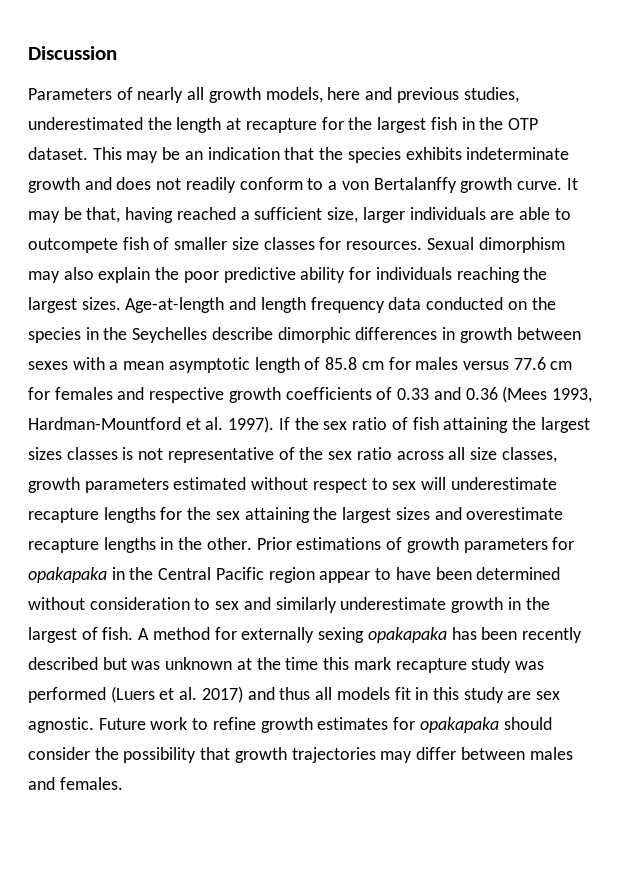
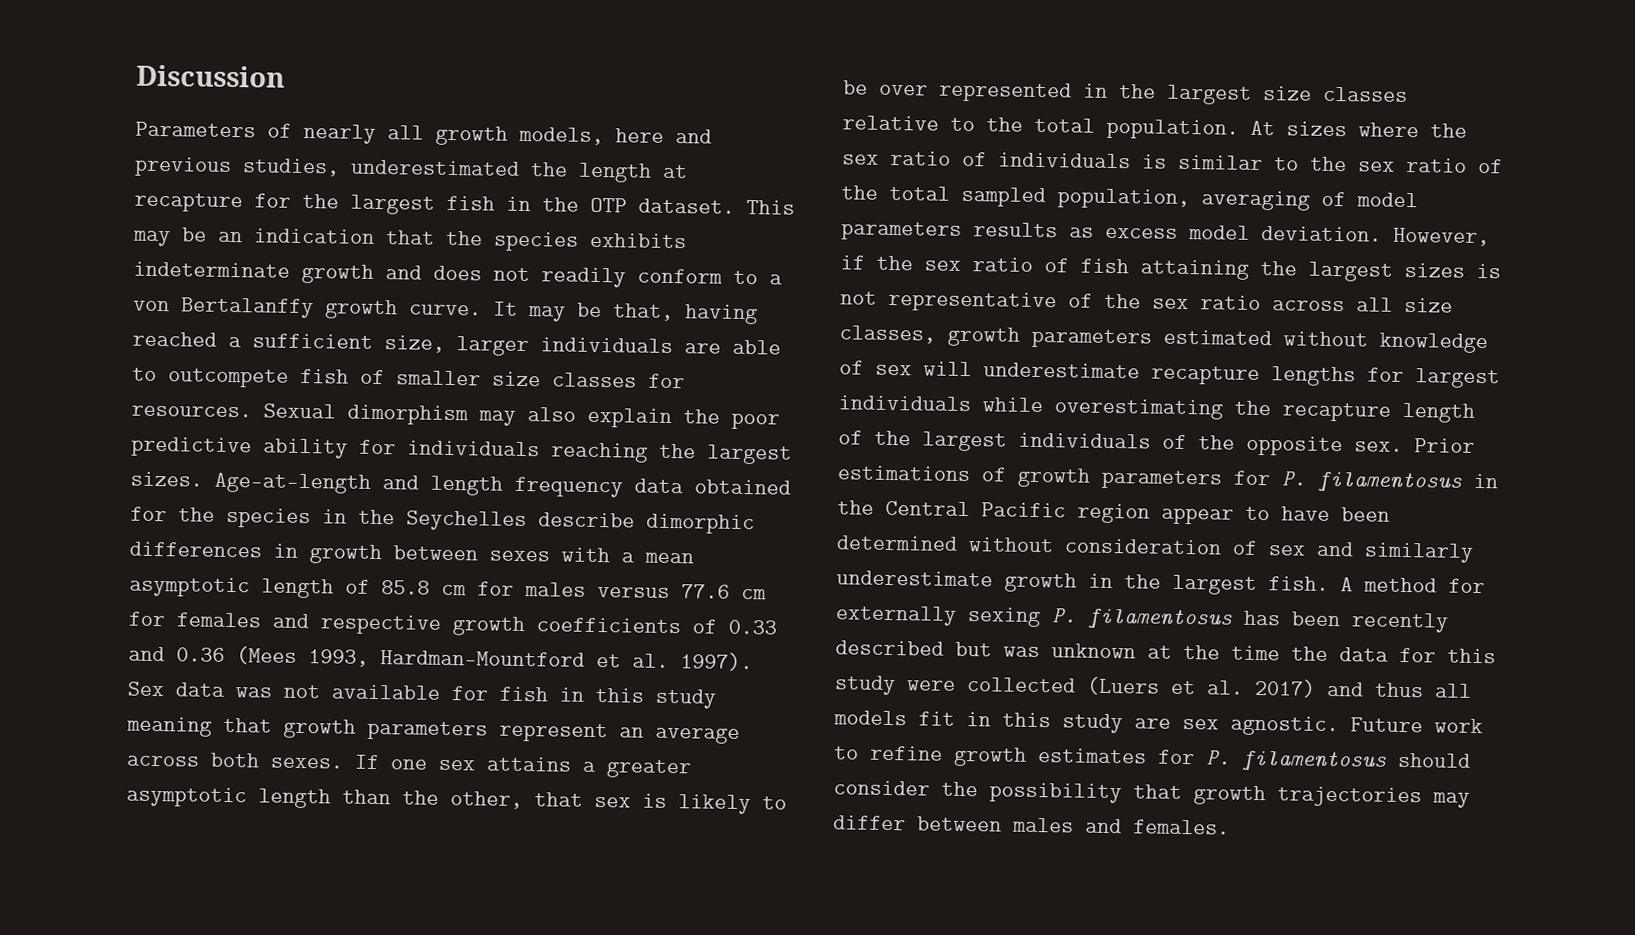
- Age-at-length and length frequency data conducted on the species in the Seychelles describe dimorphic differences in growth between sexes with a mean asymptotic length of 85.8 cm for males versus 77.6 cm for females and respective growth coefficients of 0.33 and 0.36 (Mees 1993, Hardman-Mountford et al. 1997).
+ Age-at-length and length frequency data obtained for the species in the Seychelles describe dimorphic differences in growth between sexes with a mean asymptotic length of 85.8 cm for males versus 77.6 cm for females and respective growth coefficients of 0.33 and 0.36 (Mees 1993, Hardman-Mountford et al. 1997).
- If the sex ratio of fish attaining the largest sizes classes is not representative of the sex ratio across all size classes, growth parameters estimated without respect to sex will underestimate recapture lengths for the sex attaining the largest sizes and overestimate recapture lengths in the other.
+ Sex data was not available for fish in this study meaning that growth parameters represent an average across both sexes. If one sex attains a greater asymptotic length than the other, that sex is likely to be over represented in the largest size classes relative to the total population. At sizes where the sex ratio of individuals is similar to the sex ratio of the total sampled population, averaging of model parameters results as excess model deviation. However, if the sex ratio of fish attaining the largest sizes is not representative of the sex ratio across all size classes, growth parameters estimated without knowledge of sex will underestimate recapture lengths for largest individuals while overestimating the recapture length of the largest individuals of the opposite sex.
- Prior estimations of growth parameters for opakapaka in the Central Pacific region appear to have been determined without consideration to sex and similarly underestimate growth in the largest of fish.
+ Prior estimations of growth parameters for P. filamentosus in the Central Pacific region appear to have been determined without consideration of sex and similarly underestimate growth in the largest fish.
- A method for externally sexing opakapaka has been recently described but was unknown at the time this mark recapture study was performed (Luers et al. 2017) and thus all models fit in this study are sex agnostic.
+ A method for externally sexing P. filamentosus has been recently described but was unknown at the time the data for this study were collected (Luers et al. 2017) and thus all models fit in this study are sex agnostic.
- Future work to refine growth estimates for opakapaka should consider the possibility that growth trajectories may differ between males and females.
+ Future work to refine growth estimates for P. filamentosus should consider the possibility that growth trajectories may differ between males and females.

